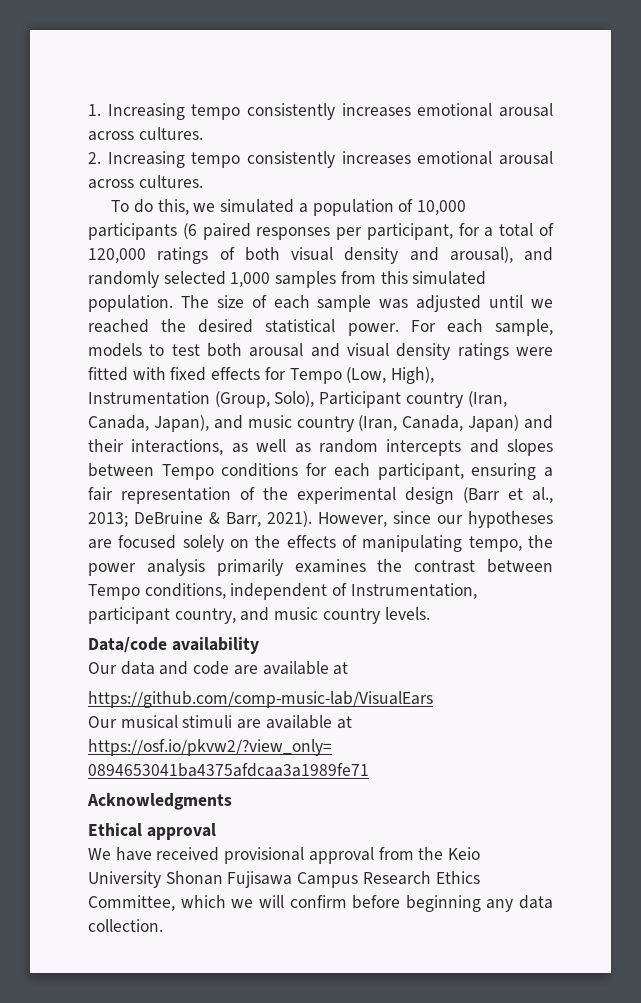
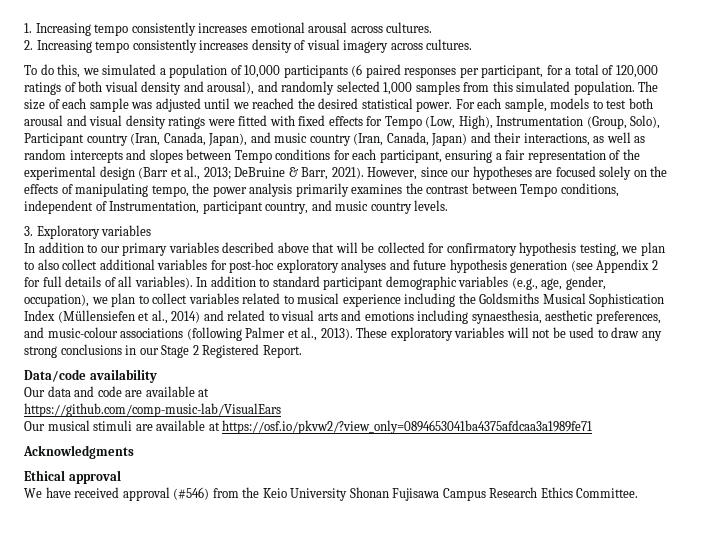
- 2. Increasing tempo consistently increases emotional arousal across cultures.
+ 2. Increasing tempo consistently increases density of visual imagery across cultures.
+ 3. Exploratory variables
+ In addition to our primary variables described above that will be collected for confirmatory hypothesis testing, we plan to also collect additional variables for post-hoc exploratory analyses and future hypothesis generation (see Appendix 2 for full details of all variables). In addition to standard participant demographic variables (e.g., age, gender, occupation), we plan to collect variables related to musical experience including the Goldsmiths Musical Sophistication Index (Müllensiefen et al., 2014) and related to visual arts and emotions including synaesthesia, aesthetic preferences, and music-colour associations (following Palmer et al., 2013). These exploratory variables will not be used to draw any strong conclusions in our Stage 2 Registered Report.
- We have received provisional approval from the Keio University Shonan Fujisawa Campus Research Ethics Committee, which we will confirm before beginning any data collection.
+ We have received approval (#546) from the Keio University Shonan Fujisawa Campus Research Ethics Committee.

